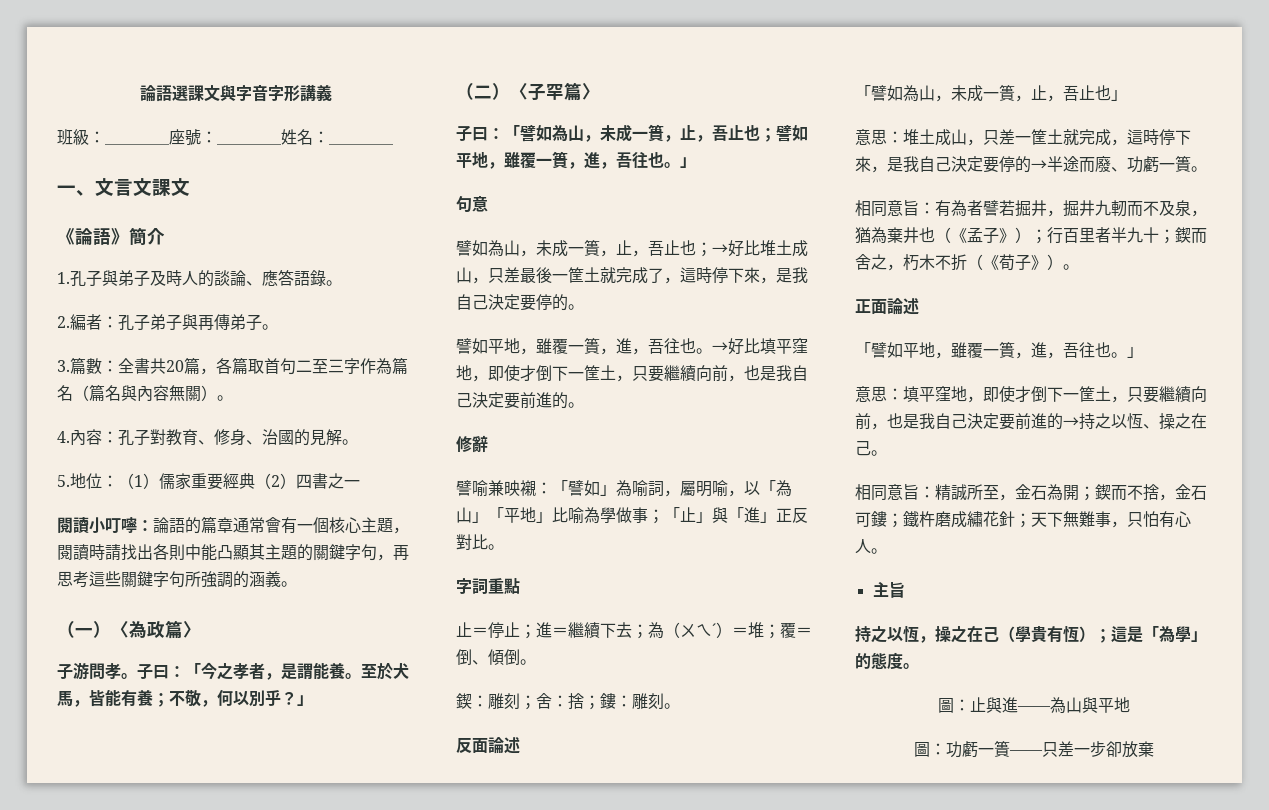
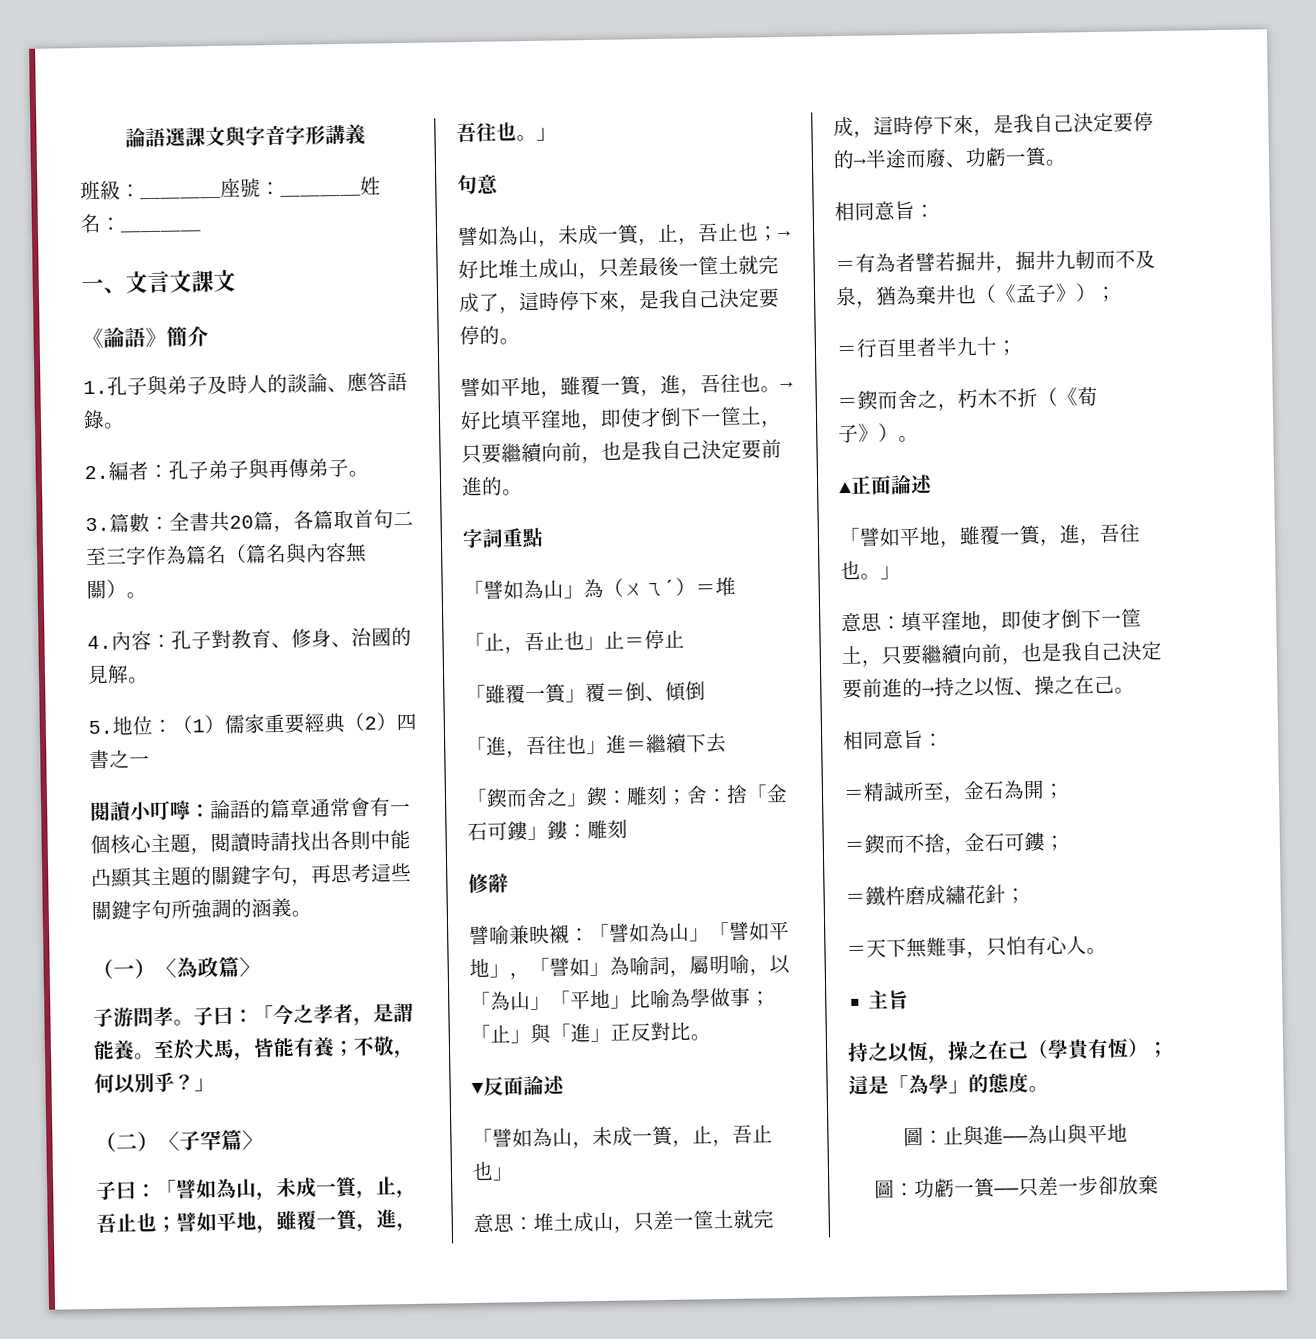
+ 字詞重點
+ 「譬如為山」為（ㄨㄟˊ）＝堆
+ 「止，吾止也」止＝停止
+ 「雖覆一簣」覆＝倒、傾倒
+ 「進，吾往也」進＝繼續下去
+ 「鍥而舍之」鍥：雕刻；舍：捨「金石可鏤」鏤：雕刻
- 譬喻兼映襯：「譬如」為喻詞，屬明喻，以「為山」「平地」比喻為學做事；「止」與「進」正反對比。
+ 譬喻兼映襯：「譬如為山」「譬如平地」，「譬如」為喻詞，屬明喻，以「為山」「平地」比喻為學做事；「止」與「進」正反對比。
- 字詞重點
- 止＝停止；進＝繼續下去；為（ㄨㄟˊ）＝堆；覆＝倒、傾倒。
- 鍥：雕刻；舍：捨；鏤：雕刻。
- 反面論述
+ ▼反面論述
  意思：堆土成山，只差一筐土就完成，這時停下來，是我自己決定要停的→半途而廢、功虧一簣。
- 相同意旨：有為者譬若掘井，掘井九軔而不及泉，猶為棄井也（《孟子》）；行百里者半九十；鍥而舍之，朽木不折（《荀子》）。
+ 相同意旨：
+ ＝有為者譬若掘井，掘井九軔而不及泉，猶為棄井也（《孟子》）；
+ ＝行百里者半九十；
+ ＝鍥而舍之，朽木不折（《荀子》）。
- 正面論述
+ ▲正面論述
  意思：填平窪地，即使才倒下一筐土，只要繼續向前，也是我自己決定要前進的→持之以恆、操之在己。
- 相同意旨：精誠所至，金石為開；鍥而不捨，金石可鏤；鐵杵磨成繡花針；天下無難事，只怕有心人。
+ 相同意旨：
+ ＝精誠所至，金石為開；
+ ＝鍥而不捨，金石可鏤；
+ ＝鐵杵磨成繡花針；
+ ＝天下無難事，只怕有心人。

